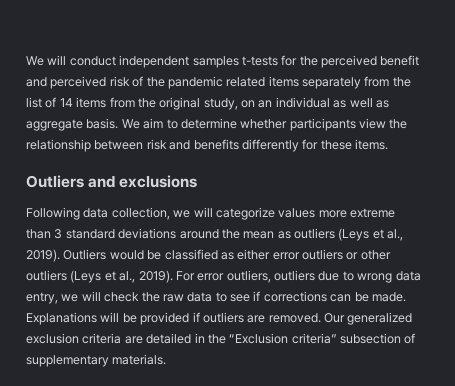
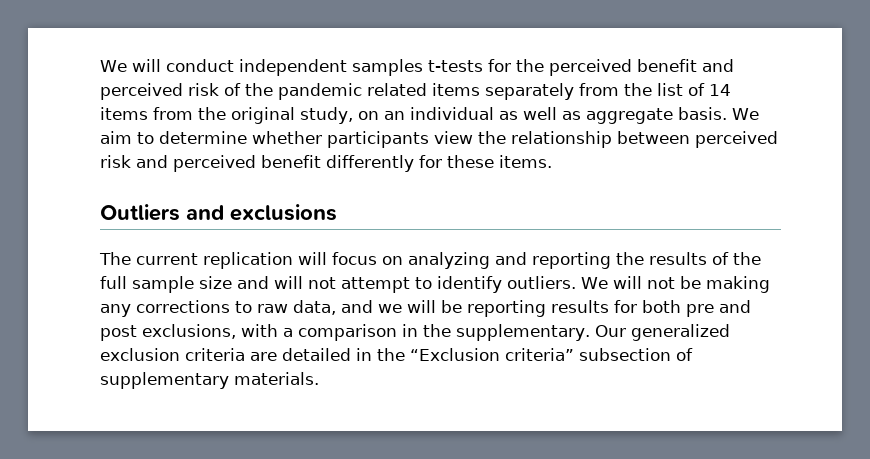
- We aim to determine whether participants view the relationship between risk and benefits differently for these items.
+ We aim to determine whether participants view the relationship between perceived risk and perceived benefit differently for these items.
- Following data collection, we will categorize values more extreme than 3 standard deviations around the mean as outliers (Leys et al., 2019). Outliers would be classified as either error outliers or other outliers (Leys et al., 2019). For error outliers, outliers due to wrong data entry, we will check the raw data to see if corrections can be made. Explanations will be provided if outliers are removed.
+ The current replication will focus on analyzing and reporting the results of the full sample size and will not attempt to identify outliers. We will not be making any corrections to raw data, and we will be reporting results for both pre and post exclusions, with a comparison in the supplementary.

